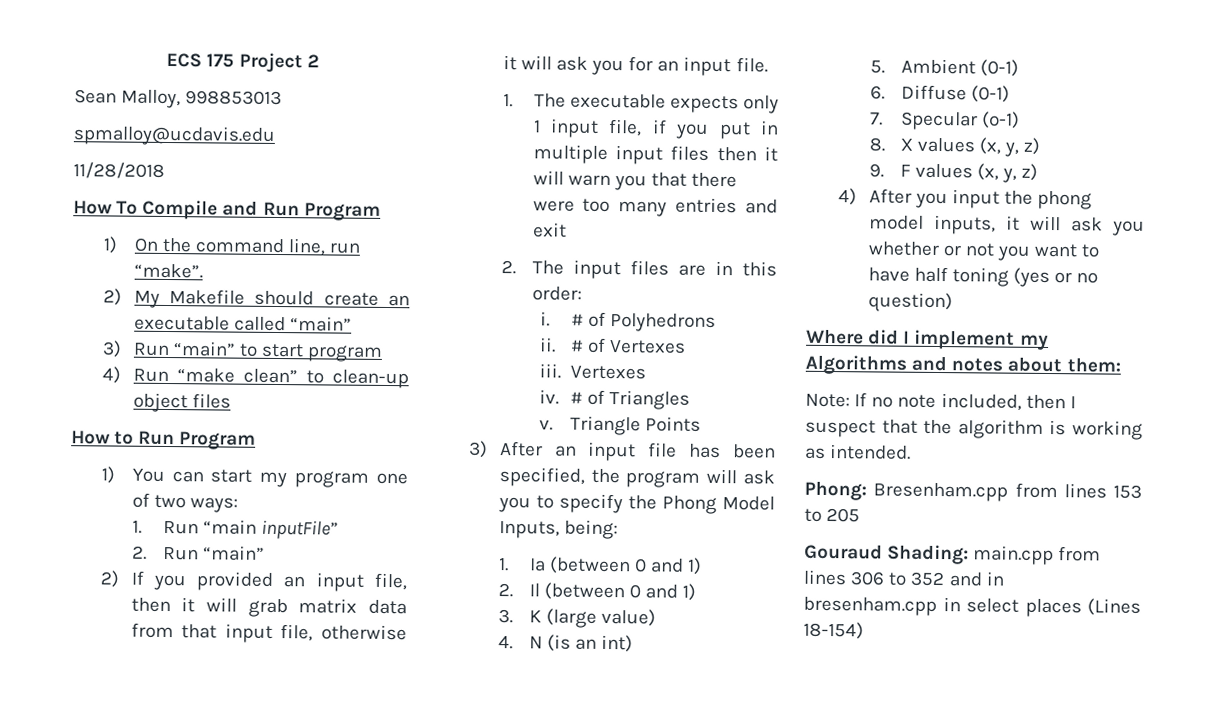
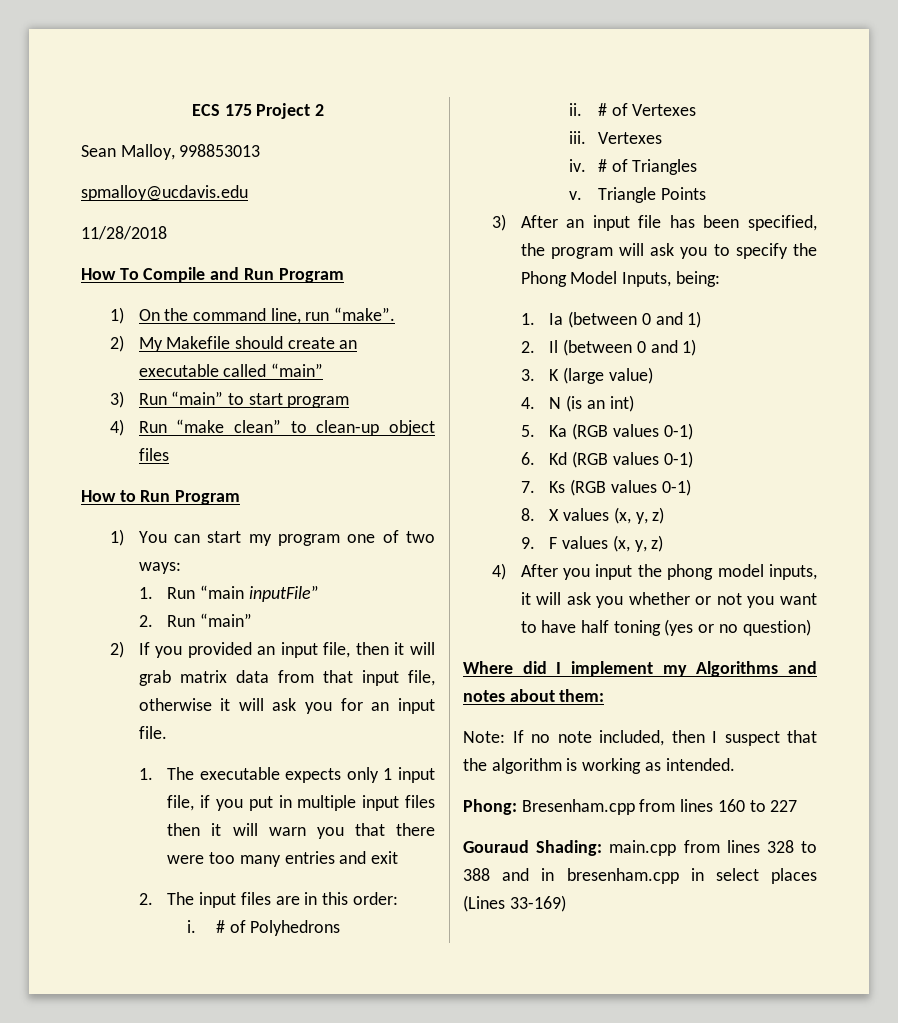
- 5. Ambient (0-1)
- 6. Diffuse (0-1)
- 7. Specular (o-1)
+ 5. Ka (RGB values 0-1)
+ 6. Kd (RGB values 0-1)
+ 7. Ks (RGB values 0-1)
- Phong: Bresenham.cpp from lines 153 to 205
+ Phong: Bresenham.cpp from lines 160 to 227
- Gouraud Shading: main.cpp from lines 306 to 352 and in bresenham.cpp in select places (Lines 18-154)
+ Gouraud Shading: main.cpp from lines 328 to 388 and in bresenham.cpp in select places (Lines 33-169)

